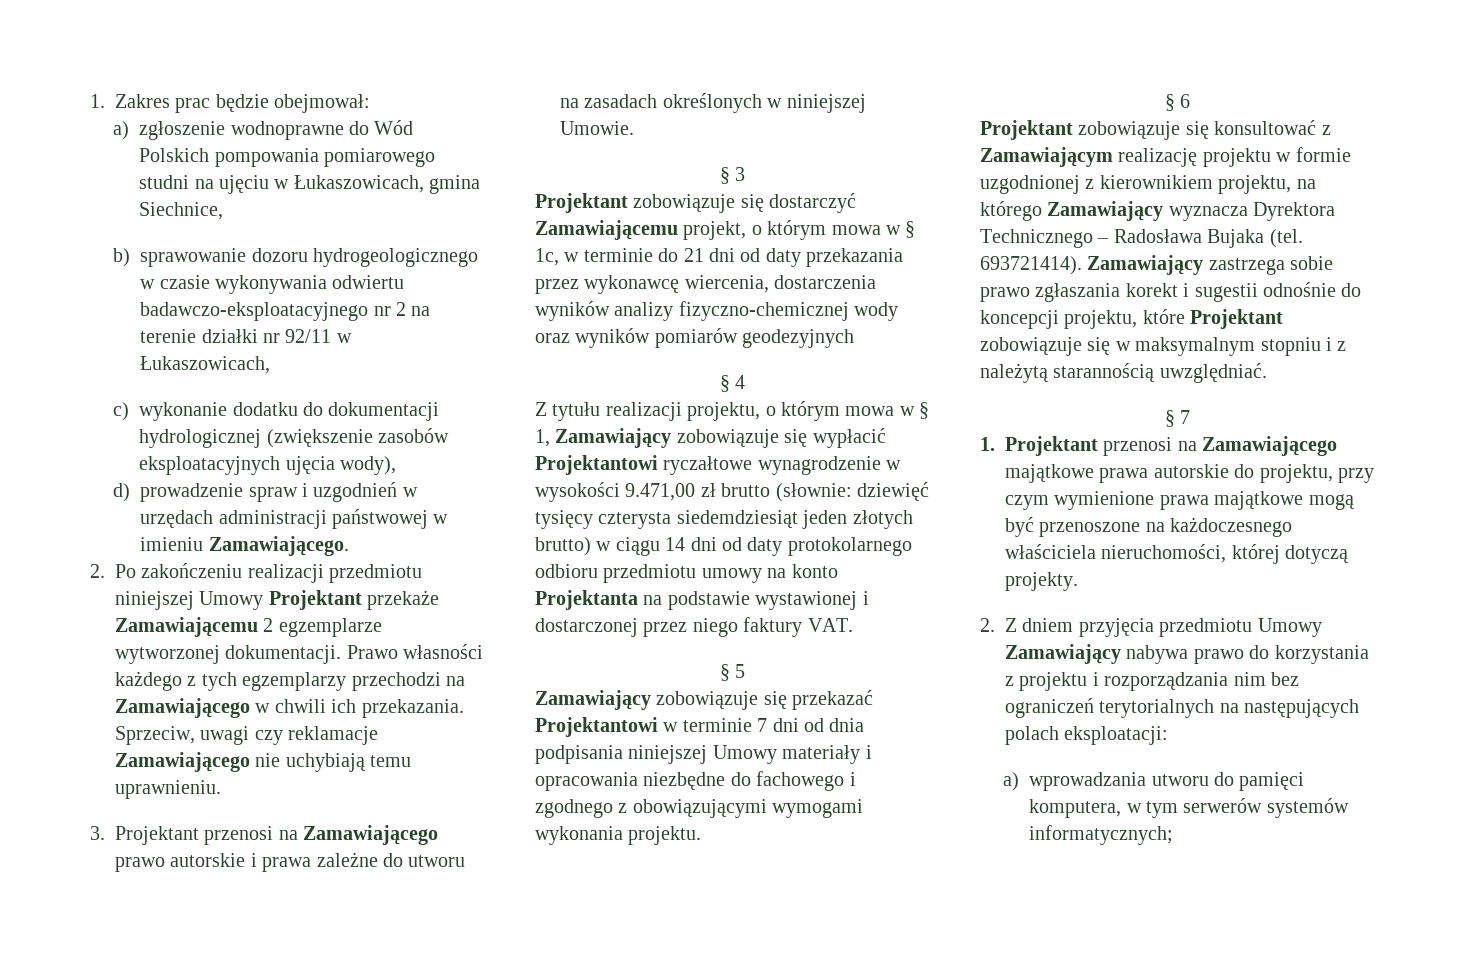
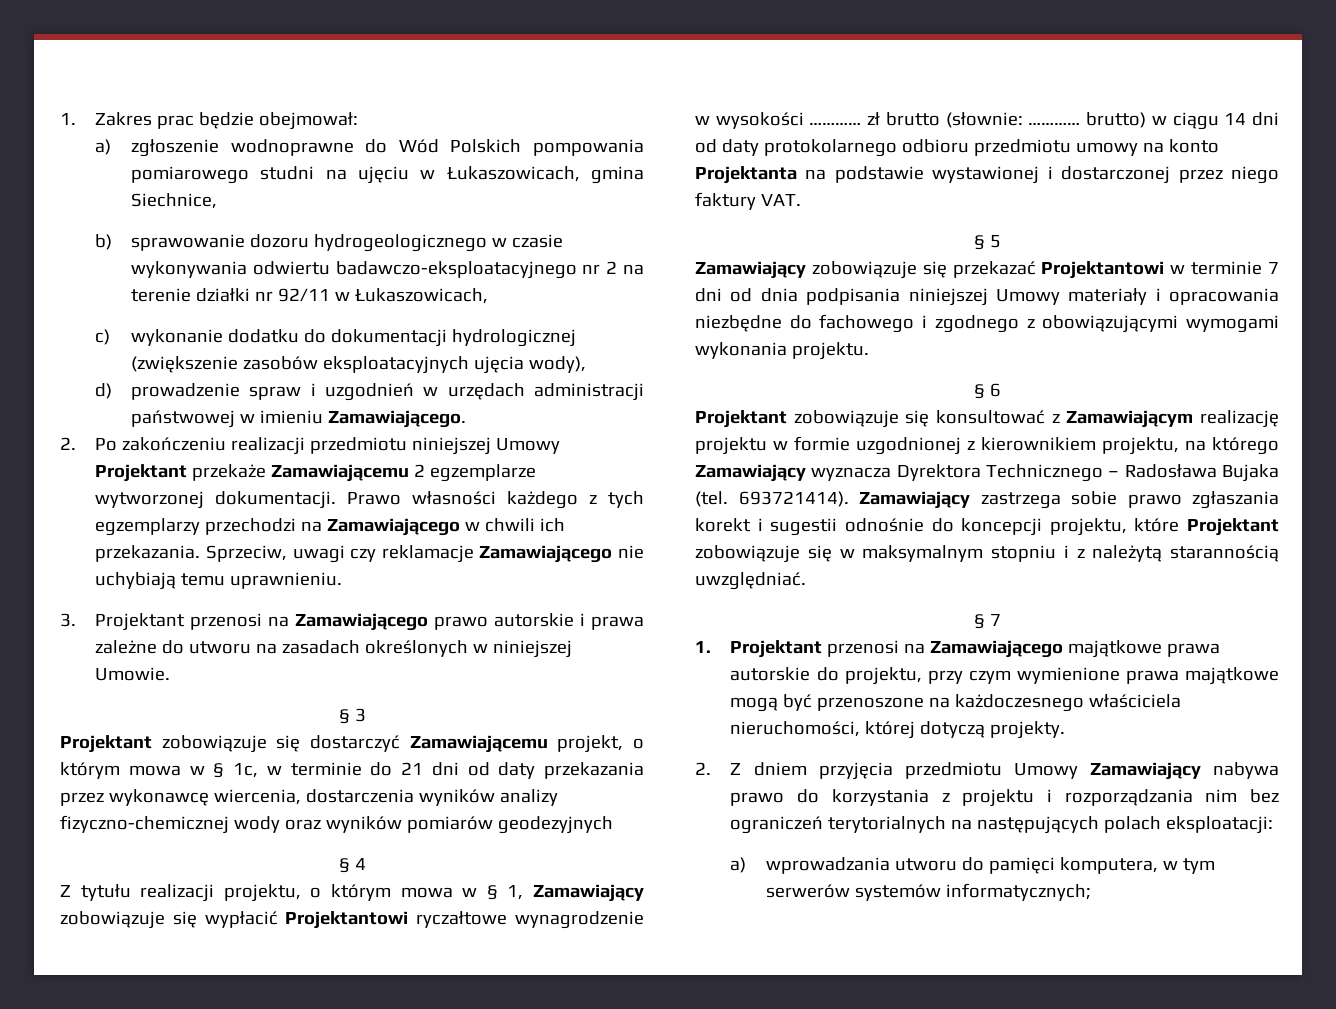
- Z tytułu realizacji projektu, o którym mowa w § 1, Zamawiający zobowiązuje się wypłacić Projektantowi ryczałtowe wynagrodzenie w wysokości 9.471,00 zł brutto (słownie: dziewięć tysięcy czterysta siedemdziesiąt jeden złotych brutto) w ciągu 14 dni od daty protokolarnego odbioru przedmiotu umowy na konto Projektanta na podstawie wystawionej i dostarczonej przez niego faktury VAT.
+ Z tytułu realizacji projektu, o którym mowa w § 1, Zamawiający zobowiązuje się wypłacić Projektantowi ryczałtowe wynagrodzenie w wysokości ………… zł brutto (słownie: ………… brutto) w ciągu 14 dni od daty protokolarnego odbioru przedmiotu umowy na konto Projektanta na podstawie wystawionej i dostarczonej przez niego faktury VAT.

